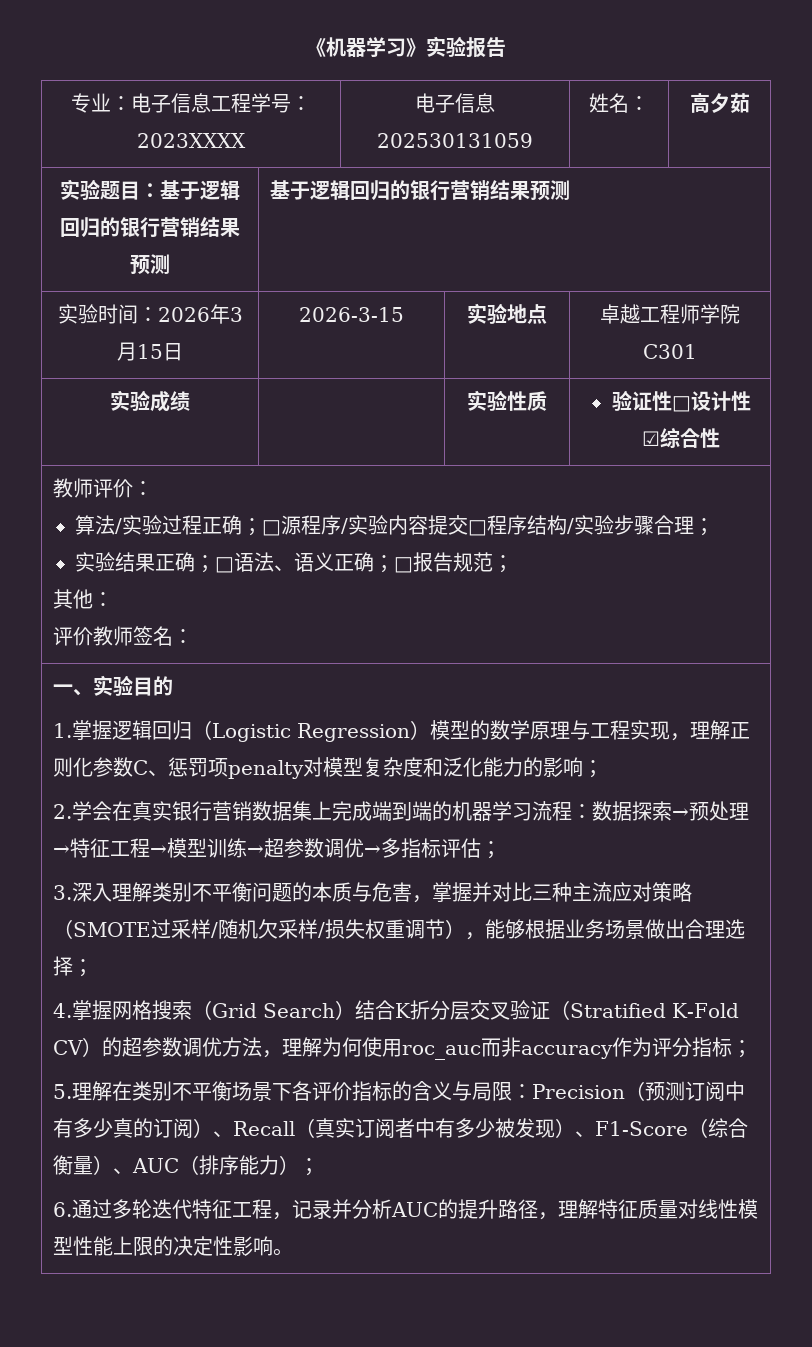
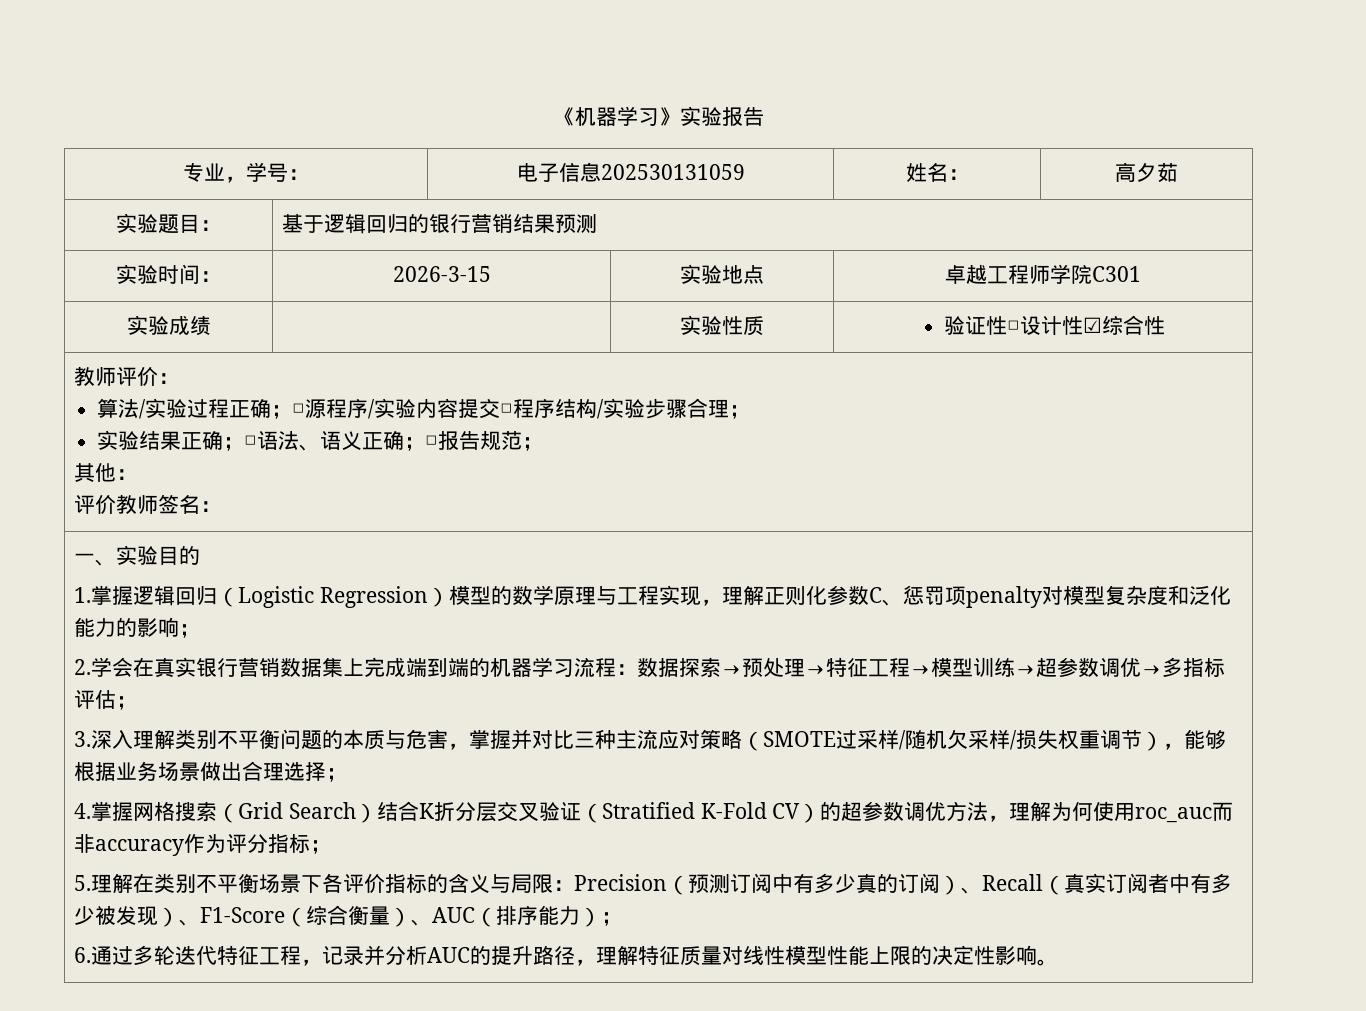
- 专业：电子信息工程学号：2023XXXX | 电子信息202530131059 | 姓名： | 高夕茹
+ 专业，学号： | 电子信息202530131059 | 姓名： | 高夕茹
- 实验题目：基于逻辑回归的银行营销结果预测 | 基于逻辑回归的银行营销结果预测
+ 实验题目： | 基于逻辑回归的银行营销结果预测
- 实验时间：2026年3月15日 | 2026-3-15 | 实验地点 | 卓越工程师学院C301
+ 实验时间： | 2026-3-15 | 实验地点 | 卓越工程师学院C301

